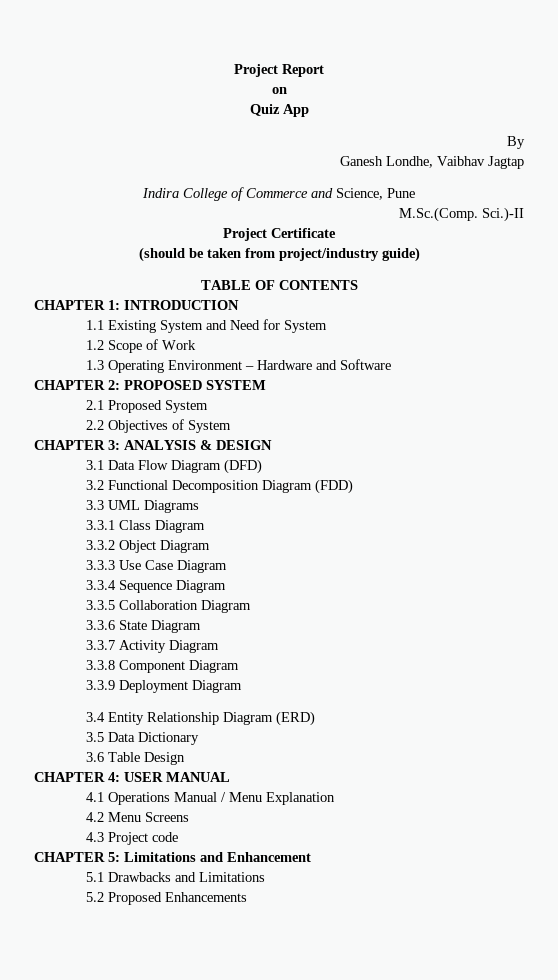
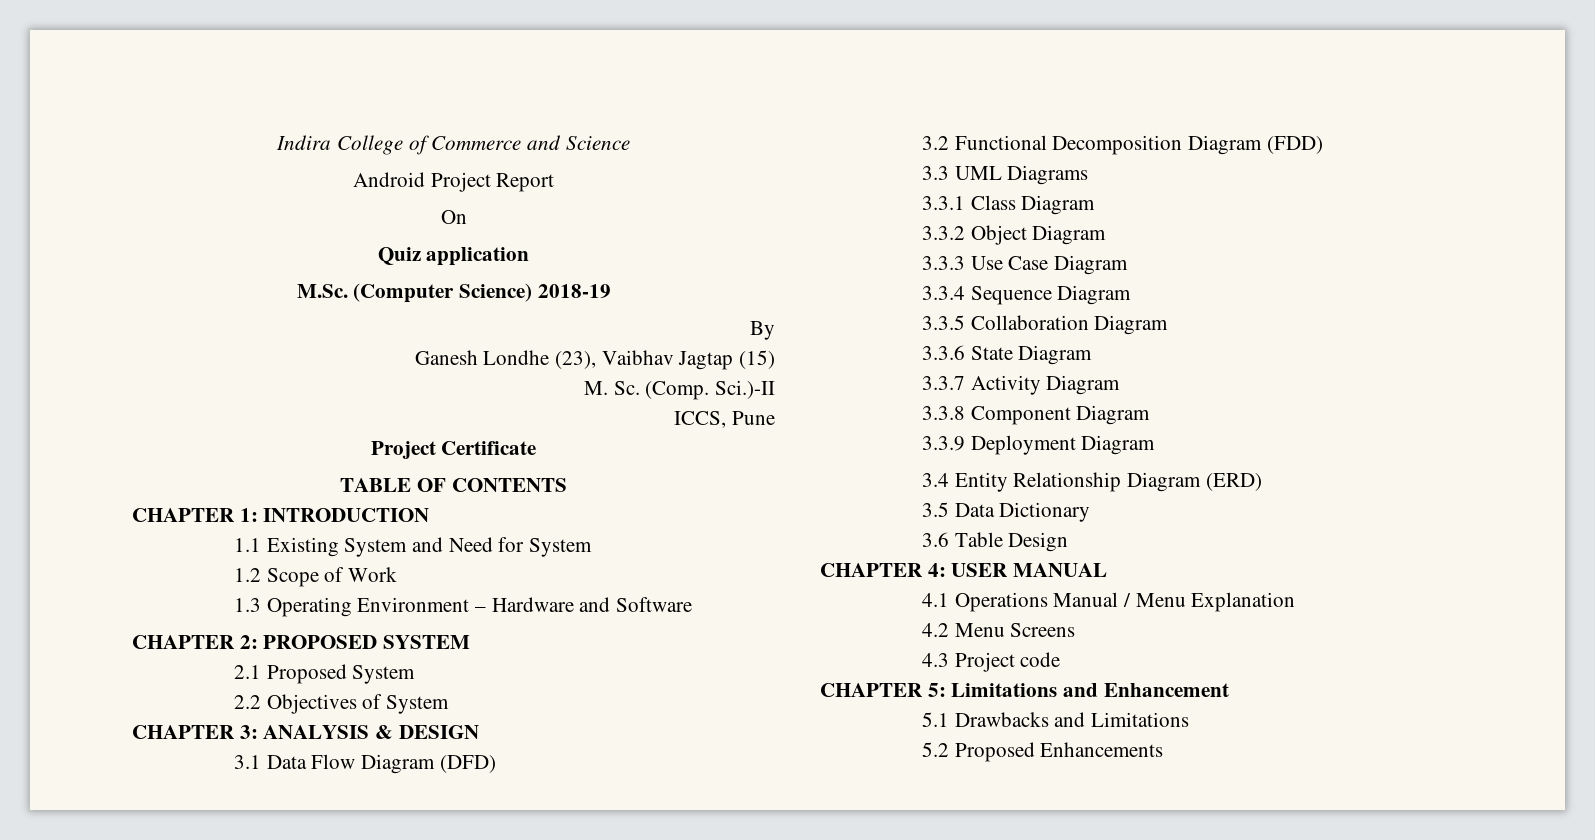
- Project Report
- on
- Quiz App
- By
- Ganesh Londhe, Vaibhav Jagtap
- Indira College of Commerce and Science, Pune
+ Indira College of Commerce and Science
+ Android Project Report
+ On
+ Quiz application
+ M.Sc. (Computer Science) 2018-19
+ By
+ Ganesh Londhe (23), Vaibhav Jagtap (15)
+ M. Sc. (Comp. Sci.)-II
+ ICCS, Pune
- M.Sc.(Comp. Sci.)-II
- (should be taken from project/industry guide)

